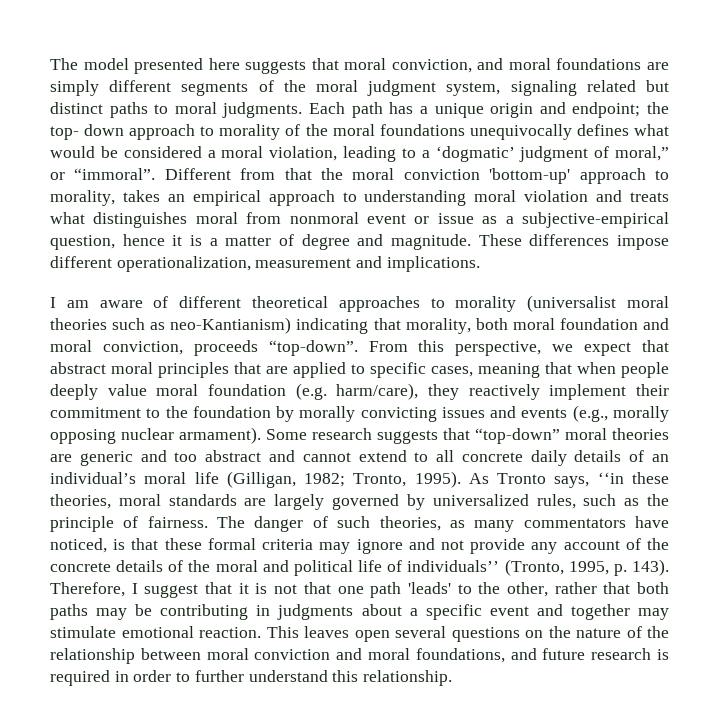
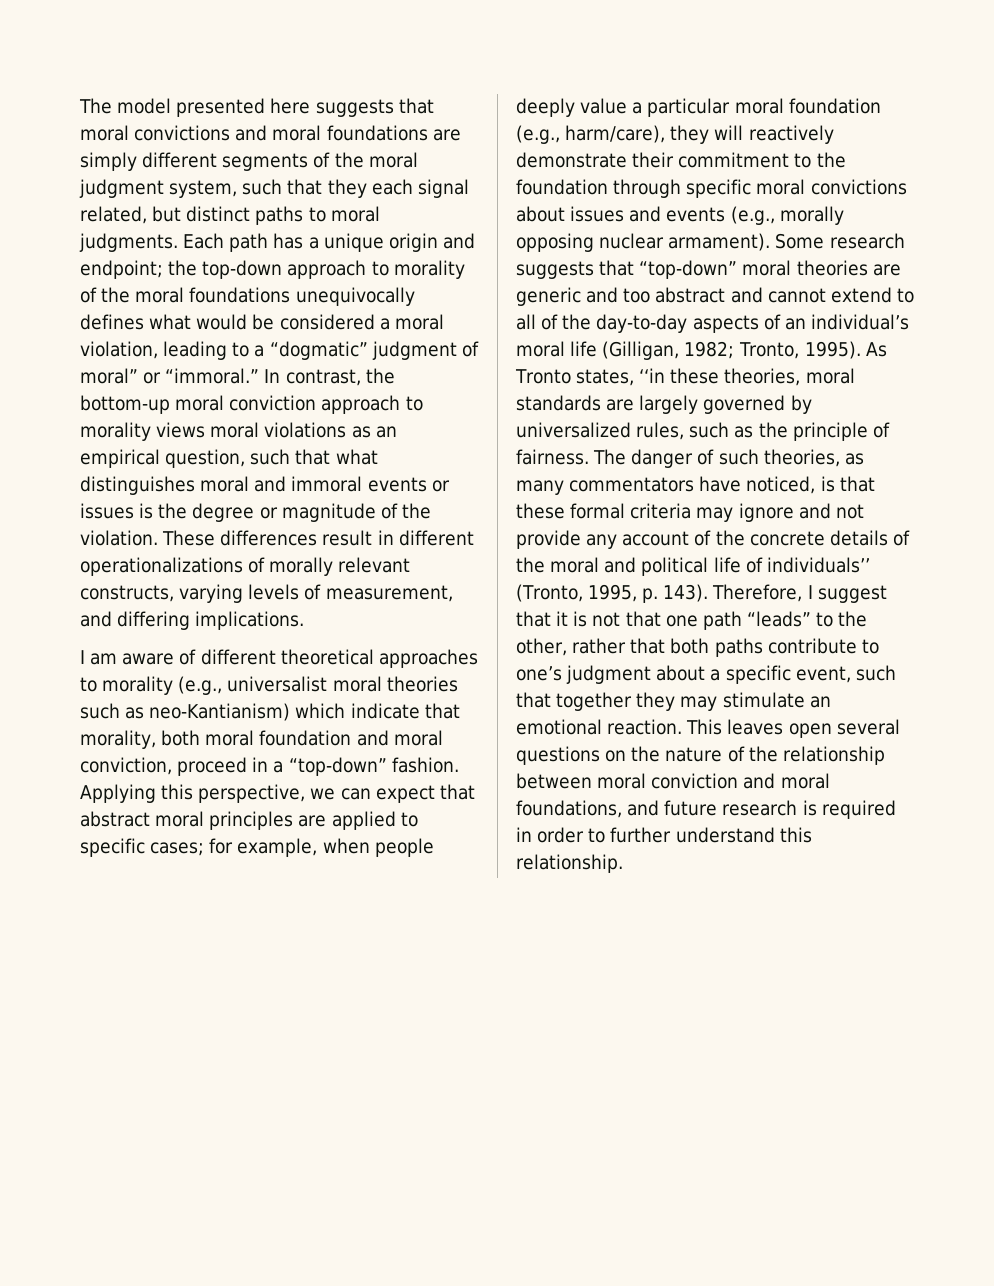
- The model presented here suggests that moral conviction, and moral foundations are simply different segments of the moral judgment system, signaling related but distinct paths to moral judgments.
+ The model presented here suggests that moral convictions and moral foundations are simply different segments of the moral judgment system, such that they each signal related, but distinct paths to moral judgments.
- Each path has a unique origin and endpoint; the top- down approach to morality of the moral foundations unequivocally defines what would be considered a moral violation, leading to a ‘dogmatic’ judgment of moral,” or “immoral”. Different from that the moral conviction 'bottom-up' approach to morality, takes an empirical approach to understanding moral violation and treats what distinguishes moral from nonmoral event or issue as a subjective-empirical question, hence it is a matter of degree and magnitude. These differences impose different operationalization, measurement and implications.
+ Each path has a unique origin and endpoint; the top-down approach to morality of the moral foundations unequivocally defines what would be considered a moral violation, leading to a “dogmatic” judgment of moral” or “immoral.” In contrast, the bottom-up moral conviction approach to morality views moral violations as an empirical question, such that what distinguishes moral and immoral events or issues is the degree or magnitude of the violation. These differences result in different operationalizations of morally relevant constructs, varying levels of measurement, and differing implications.
- I am aware of different theoretical approaches to morality (universalist moral theories such as neo-Kantianism) indicating that morality, both moral foundation and moral conviction, proceeds “top-down”. From this perspective, we expect that abstract moral principles that are applied to specific cases, meaning that when people deeply value moral foundation (e.g. harm/care), they reactively implement their commitment to the foundation by morally convicting issues and events (e.g., morally opposing nuclear armament).
+ I am aware of different theoretical approaches to morality (e.g., universalist moral theories such as neo-Kantianism) which indicate that morality, both moral foundation and moral conviction, proceed in a “top-down” fashion. Applying this perspective, we can expect that abstract moral principles are applied to specific cases; for example, when people deeply value a particular moral foundation (e.g., harm/care), they will reactively demonstrate their commitment to the foundation through specific moral convictions about issues and events (e.g., morally opposing nuclear armament).
- Some research suggests that “top-down” moral theories are generic and too abstract and cannot extend to all concrete daily details of an individual’s moral life (Gilligan, 1982; Tronto, 1995).
+ Some research suggests that “top-down” moral theories are generic and too abstract and cannot extend to all of the day-to-day aspects of an individual’s moral life (Gilligan, 1982; Tronto, 1995).
- As Tronto says, ‘‘in these theories, moral standards are largely governed by universalized rules, such as the principle of fairness.
+ As Tronto states, ‘‘in these theories, moral standards are largely governed by universalized rules, such as the principle of fairness.
- Therefore, I suggest that it is not that one path 'leads' to the other, rather that both paths may be contributing in judgments about a specific event and together may stimulate emotional reaction.
+ Therefore, I suggest that it is not that one path “leads” to the other, rather that both paths contribute to one’s judgment about a specific event, such that together they may stimulate an emotional reaction.

